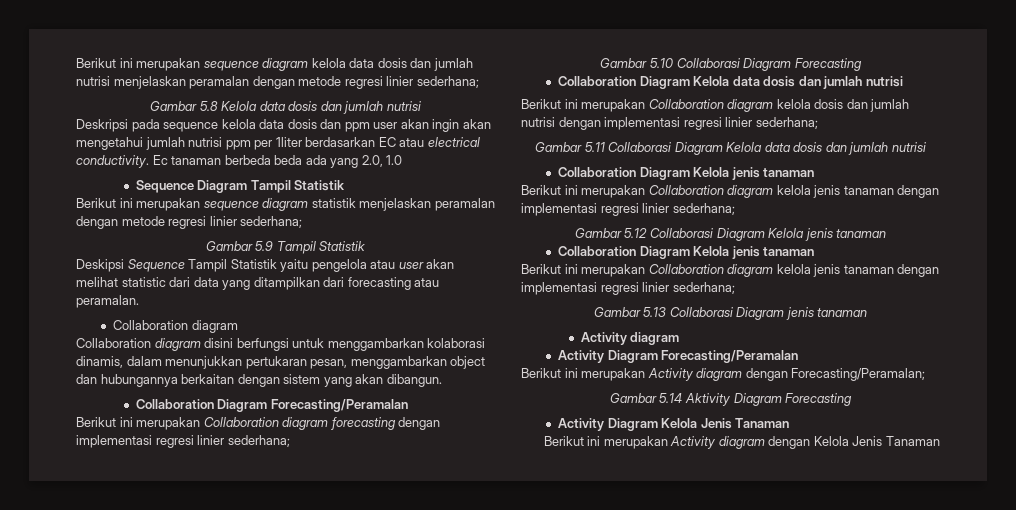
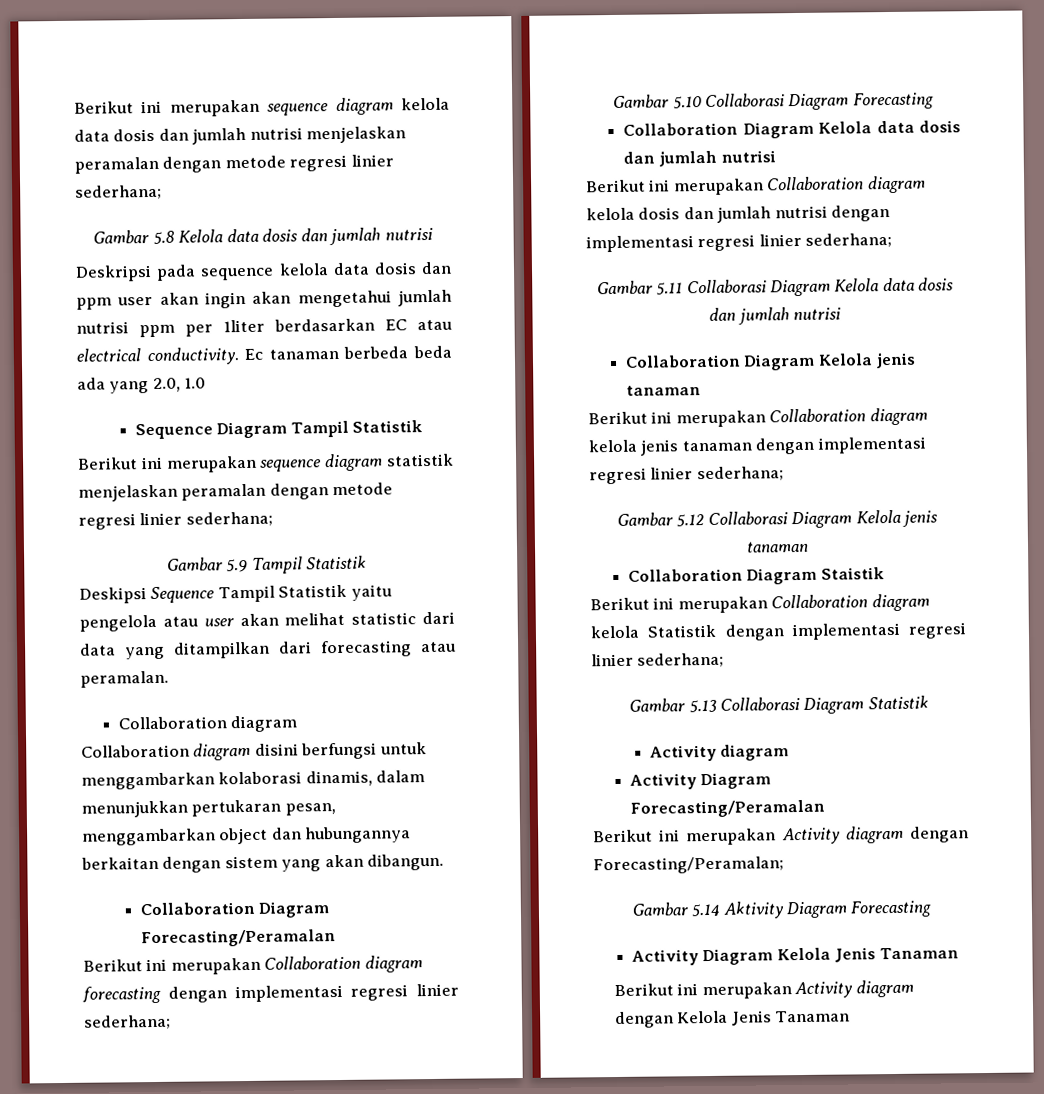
  Gambar 5.12 Collaborasi Diagram Kelola jenis tanaman
- Collaboration Diagram Kelola jenis tanaman
- Berikut ini merupakan Collaboration diagram kelola jenis tanaman dengan implementasi regresi linier sederhana;
+ Collaboration Diagram Staistik
+ Berikut ini merupakan Collaboration diagram kelola Statistik dengan implementasi regresi linier sederhana;
- Gambar 5.13 Collaborasi Diagram jenis tanaman
+ Gambar 5.13 Collaborasi Diagram Statistik

